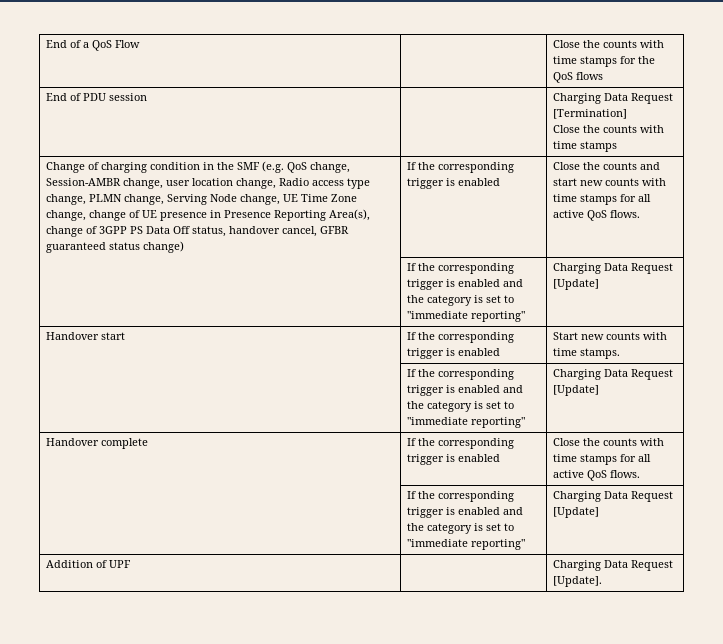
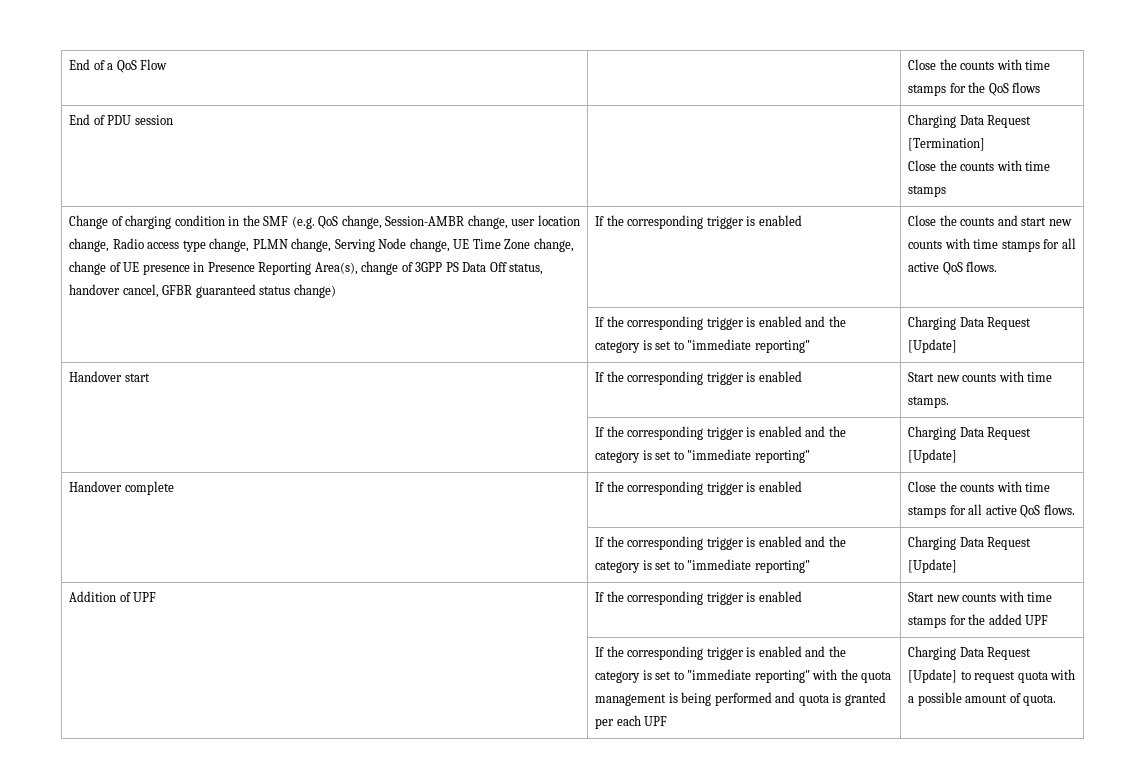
- Addition of UPF | | Charging Data Request [Update].
+ Addition of UPF | If the corresponding trigger is enabled | Start new counts with time stamps for the added UPF
+ | If the corresponding trigger is enabled and the category is set to "immediate reporting" with the quota management is being performed and quota is granted per each UPF | Charging Data Request [Update] to request quota with a possible amount of quota.

